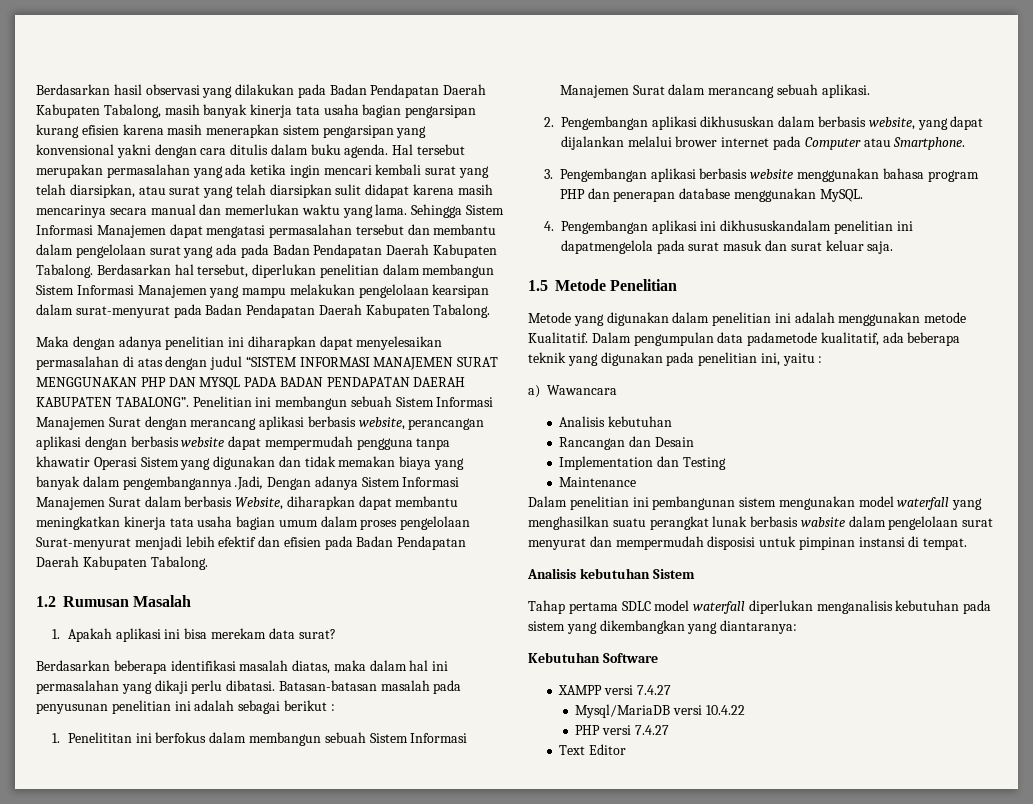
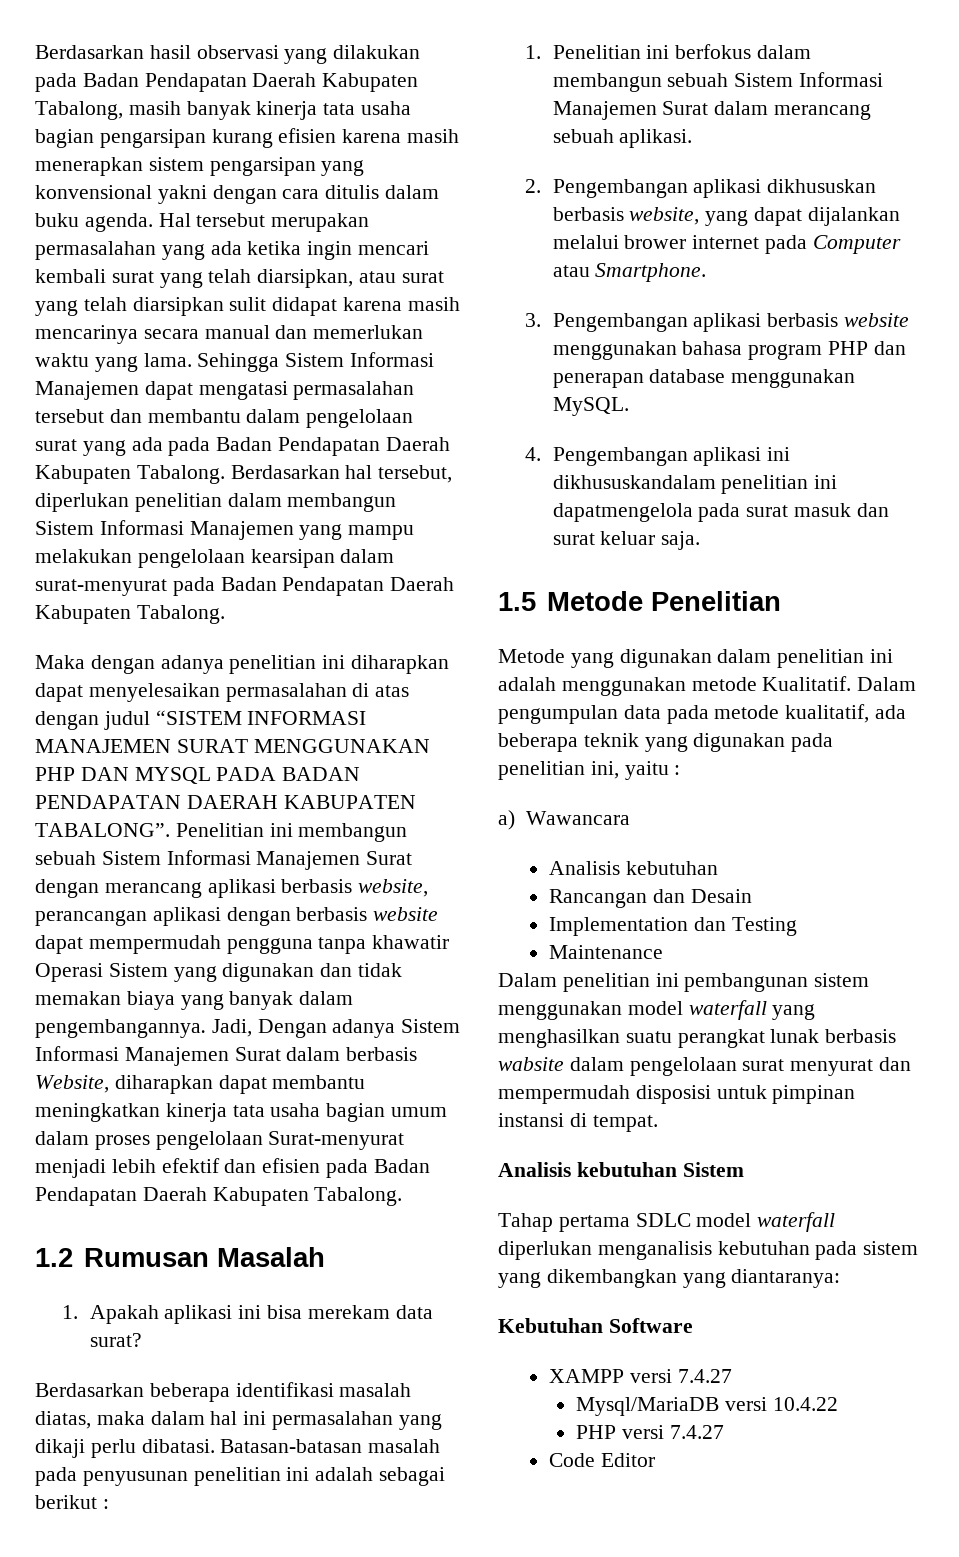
- Penelitian ini membangun sebuah Sistem Informasi Manajemen Surat dengan merancang aplikasi berbasis website, perancangan aplikasi dengan berbasis website dapat mempermudah pengguna tanpa khawatir Operasi Sistem yang digunakan dan tidak memakan biaya yang banyak dalam pengembangannya .Jadi, Dengan adanya Sistem Informasi Manajemen Surat dalam berbasis Website, diharapkan dapat membantu meningkatkan kinerja tata usaha bagian umum dalam proses pengelolaan Surat-menyurat menjadi lebih efektif dan efisien pada Badan Pendapatan Daerah Kabupaten Tabalong.
+ Penelitian ini membangun sebuah Sistem Informasi Manajemen Surat dengan merancang aplikasi berbasis website, perancangan aplikasi dengan berbasis website dapat mempermudah pengguna tanpa khawatir Operasi Sistem yang digunakan dan tidak memakan biaya yang banyak dalam pengembangannya. Jadi, Dengan adanya Sistem Informasi Manajemen Surat dalam berbasis Website, diharapkan dapat membantu meningkatkan kinerja tata usaha bagian umum dalam proses pengelolaan Surat-menyurat menjadi lebih efektif dan efisien pada Badan Pendapatan Daerah Kabupaten Tabalong.
- 1. Penelititan ini berfokus dalam membangun sebuah Sistem Informasi Manajemen Surat dalam merancang sebuah aplikasi.
+ 1. Penelitian ini berfokus dalam membangun sebuah Sistem Informasi Manajemen Surat dalam merancang sebuah aplikasi.
- 2. Pengembangan aplikasi dikhususkan dalam berbasis website, yang dapat dijalankan melalui brower internet pada Computer atau Smartphone.
+ 2. Pengembangan aplikasi dikhususkan berbasis website, yang dapat dijalankan melalui brower internet pada Computer atau Smartphone.
- Dalam pengumpulan data padametode kualitatif, ada beberapa teknik yang digunakan pada penelitian ini, yaitu :
+ Dalam pengumpulan data pada metode kualitatif, ada beberapa teknik yang digunakan pada penelitian ini, yaitu :
- Dalam penelitian ini pembangunan sistem mengunakan model waterfall yang menghasilkan suatu perangkat lunak berbasis wabsite dalam pengelolaan surat menyurat dan mempermudah disposisi untuk pimpinan instansi di tempat.
+ Dalam penelitian ini pembangunan sistem menggunakan model waterfall yang menghasilkan suatu perangkat lunak berbasis wabsite dalam pengelolaan surat menyurat dan mempermudah disposisi untuk pimpinan instansi di tempat.
- Text Editor
+ Code Editor

